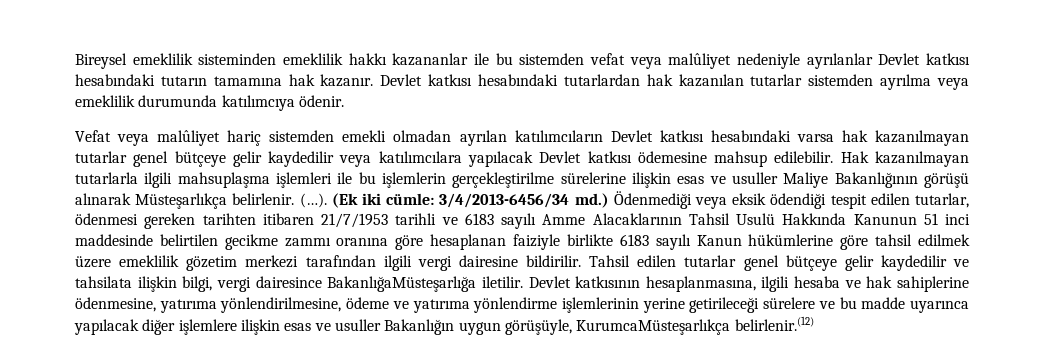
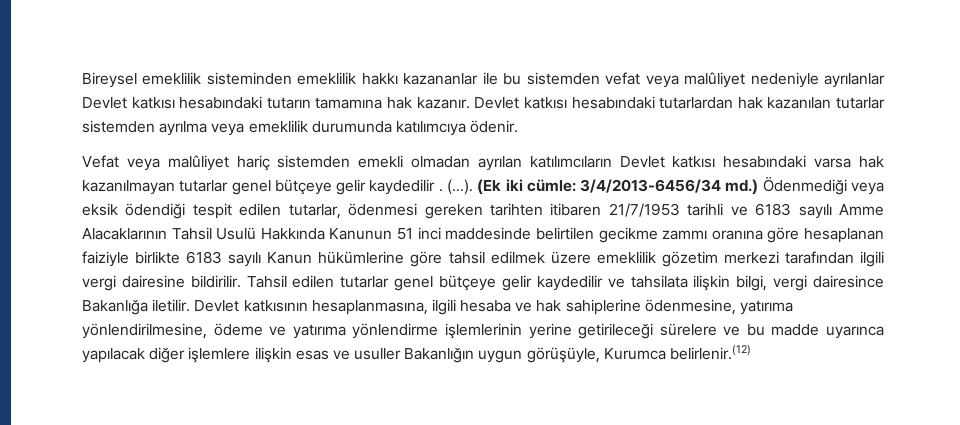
- Vefat veya malûliyet hariç sistemden emekli olmadan ayrılan katılımcıların Devlet katkısı hesabındaki varsa hak kazanılmayan tutarlar genel bütçeye gelir kaydedilir veya katılımcılara yapılacak Devlet katkısı ödemesine mahsup edilebilir. Hak kazanılmayan tutarlarla ilgili mahsuplaşma işlemleri ile bu işlemlerin gerçekleştirilme sürelerine ilişkin esas ve usuller Maliye Bakanlığının görüşü alınarak Müsteşarlıkça belirlenir.
+ Vefat veya malûliyet hariç sistemden emekli olmadan ayrılan katılımcıların Devlet katkısı hesabındaki varsa hak kazanılmayan tutarlar genel bütçeye gelir kaydedilir .
- Tahsil edilen tutarlar genel bütçeye gelir kaydedilir ve tahsilata ilişkin bilgi, vergi dairesince BakanlığaMüsteşarlığa iletilir.
+ Tahsil edilen tutarlar genel bütçeye gelir kaydedilir ve tahsilata ilişkin bilgi, vergi dairesince Bakanlığa iletilir.
- Devlet katkısının hesaplanmasına, ilgili hesaba ve hak sahiplerine ödenmesine, yatırıma yönlendirilmesine, ödeme ve yatırıma yönlendirme işlemlerinin yerine getirileceği sürelere ve bu madde uyarınca yapılacak diğer işlemlere ilişkin esas ve usuller Bakanlığın uygun görüşüyle, KurumcaMüsteşarlıkça belirlenir.(12)
+ Devlet katkısının hesaplanmasına, ilgili hesaba ve hak sahiplerine ödenmesine, yatırıma yönlendirilmesine, ödeme ve yatırıma yönlendirme işlemlerinin yerine getirileceği sürelere ve bu madde uyarınca yapılacak diğer işlemlere ilişkin esas ve usuller Bakanlığın uygun görüşüyle, Kurumca belirlenir.(12)

